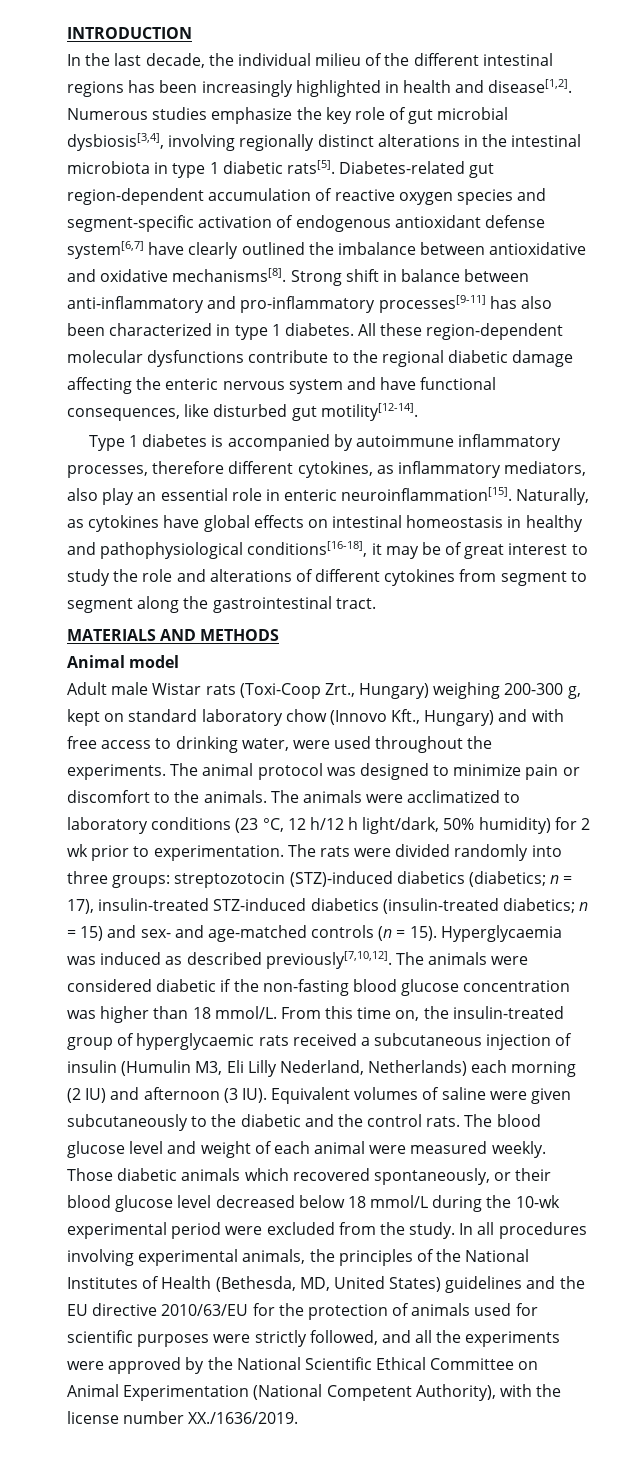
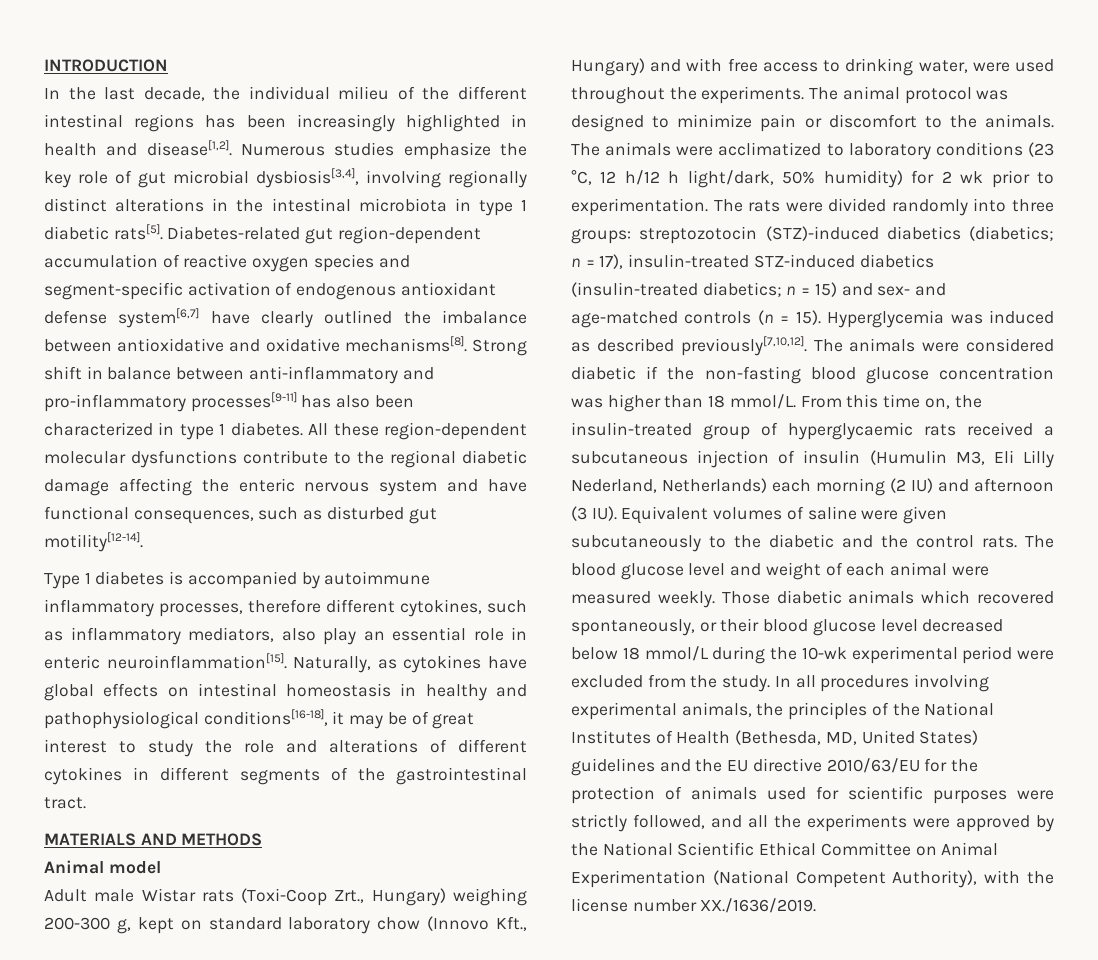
- All these region-dependent molecular dysfunctions contribute to the regional diabetic damage affecting the enteric nervous system and have functional consequences, like disturbed gut motility[12-14].
+ All these region-dependent molecular dysfunctions contribute to the regional diabetic damage affecting the enteric nervous system and have functional consequences, such as disturbed gut motility[12-14].
- Type 1 diabetes is accompanied by autoimmune inflammatory processes, therefore different cytokines, as inflammatory mediators, also play an essential role in enteric neuroinflammation[15].
+ Type 1 diabetes is accompanied by autoimmune inflammatory processes, therefore different cytokines, such as inflammatory mediators, also play an essential role in enteric neuroinflammation[15].
- Naturally, as cytokines have global effects on intestinal homeostasis in healthy and pathophysiological conditions[16-18], it may be of great interest to study the role and alterations of different cytokines from segment to segment along the gastrointestinal tract.
+ Naturally, as cytokines have global effects on intestinal homeostasis in healthy and pathophysiological conditions[16-18], it may be of great interest to study the role and alterations of different cytokines in different segments of the gastrointestinal tract.
- Hyperglycaemia was induced as described previously[7,10,12].
+ Hyperglycemia was induced as described previously[7,10,12].

